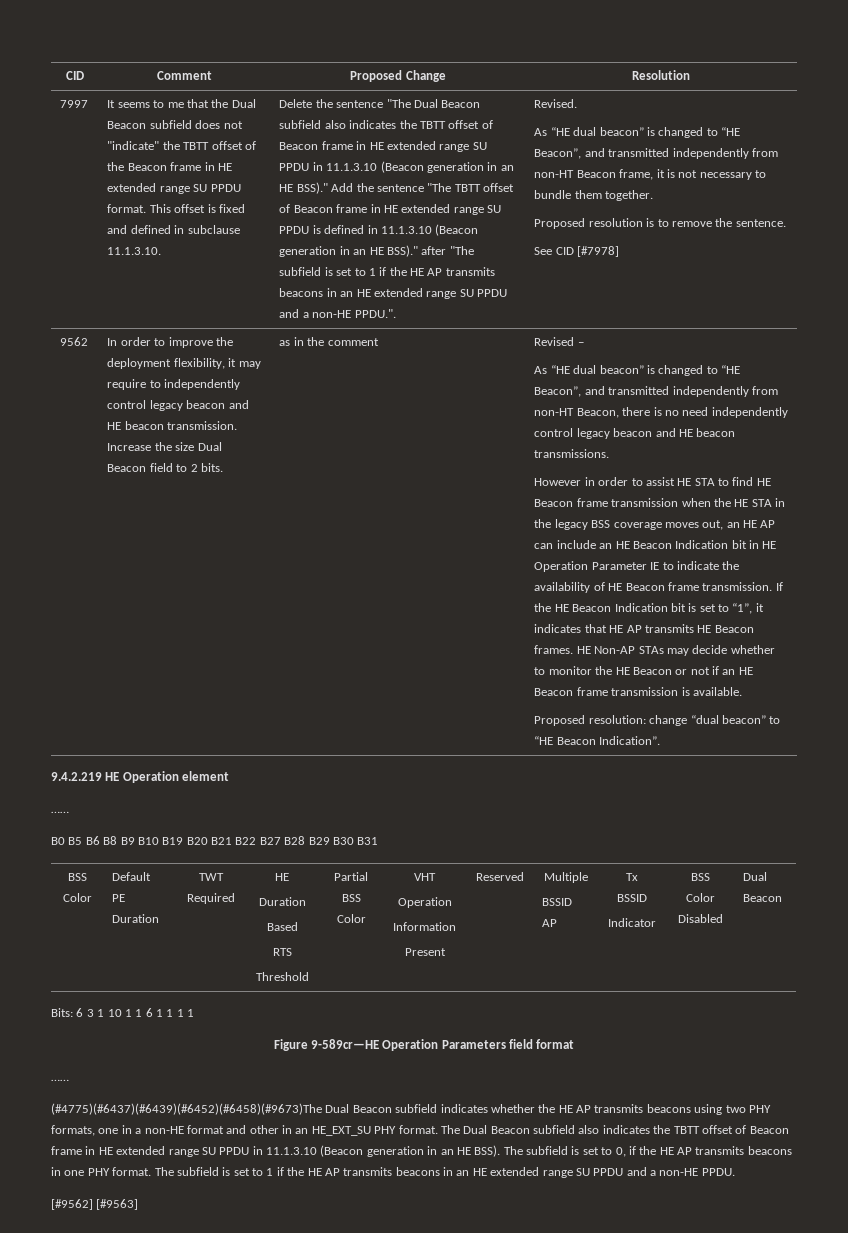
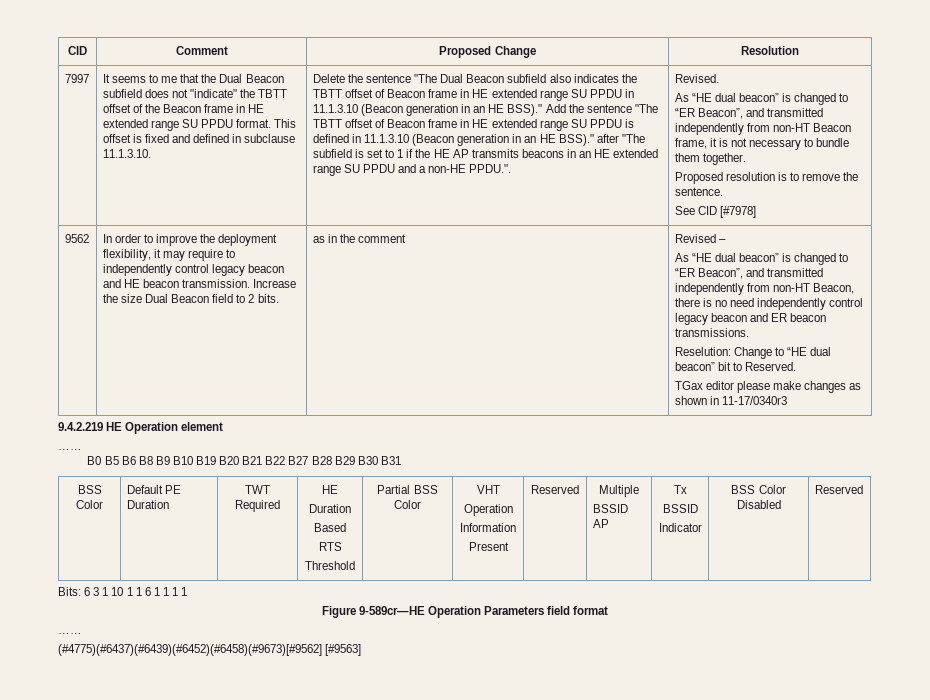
- As “HE dual beacon” is changed to “HE Beacon”, and transmitted independently from non-HT Beacon frame, it is not necessary to bundle them together.
+ As “HE dual beacon” is changed to “ER Beacon”, and transmitted independently from non-HT Beacon frame, it is not necessary to bundle them together.
- As “HE dual beacon” is changed to “HE Beacon”, and transmitted independently from non-HT Beacon, there is no need independently control legacy beacon and HE beacon transmissions.
+ As “HE dual beacon” is changed to “ER Beacon”, and transmitted independently from non-HT Beacon, there is no need independently control legacy beacon and ER beacon transmissions.
- However in order to assist HE STA to find HE Beacon frame transmission when the HE STA in the legacy BSS coverage moves out, an HE AP can include an HE Beacon Indication bit in HE Operation Parameter IE to indicate the availability of HE Beacon frame transmission. If the HE Beacon Indication bit is set to “1”, it indicates that HE AP transmits HE Beacon frames. HE Non-AP STAs may decide whether to monitor the HE Beacon or not if an HE Beacon frame transmission is available.
- Proposed resolution: change “dual beacon” to “HE Beacon Indication”.
+ Reselution: Change to “HE dual beacon” bit to Reserved.
+ TGax editor please make changes as shown in 11-17/0340r3
  BSS Color | Default PE Duration | TWT Required | HE
  Duration
  Based
  RTS
  Threshold | Partial BSS Color | VHT
  Operation
  Information
  Present | Reserved | Multiple
  BSSID AP | Tx
  BSSID
- Indicator | BSS Color Disabled | Dual Beacon
+ Indicator | BSS Color Disabled | Reserved
- (#4775)(#6437)(#6439)(#6452)(#6458)(#9673)The Dual Beacon subfield indicates whether the HE AP transmits beacons using two PHY formats, one in a non-HE format and other in an HE_EXT_SU PHY format. The Dual Beacon subfield also indicates the TBTT offset of Beacon frame in HE extended range SU PPDU in 11.1.3.10 (Beacon generation in an HE BSS). The subfield is set to 0, if the HE AP transmits beacons in one PHY format. The subfield is set to 1 if the HE AP transmits beacons in an HE extended range SU PPDU and a non-HE PPDU.
- [#9562] [#9563]
+ (#4775)(#6437)(#6439)(#6452)(#6458)(#9673)[#9562] [#9563]

